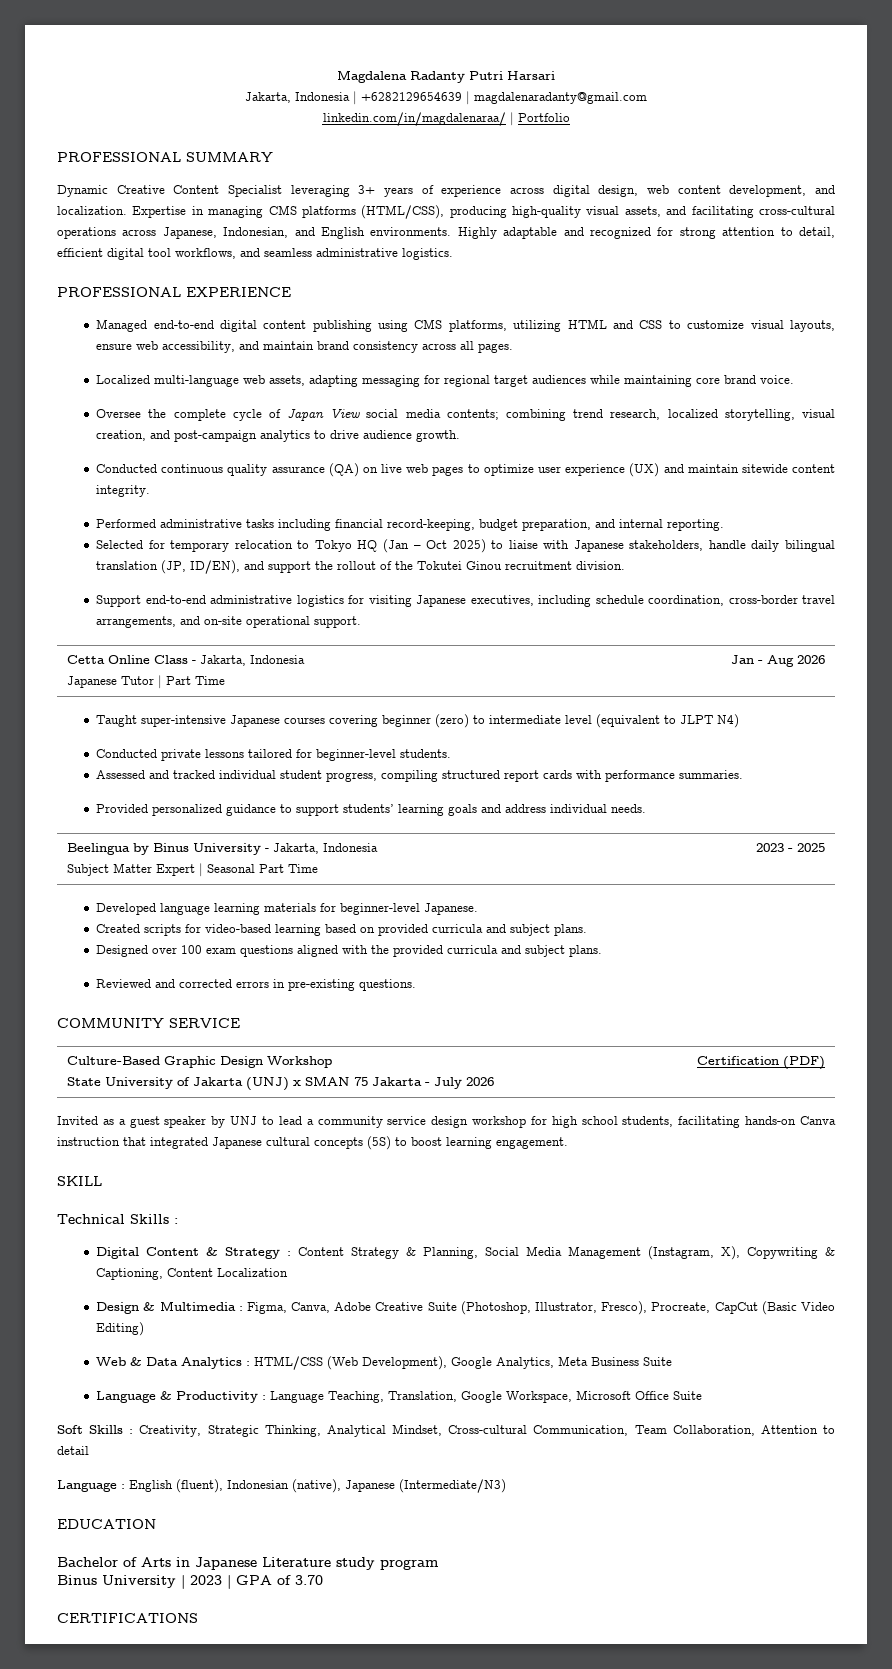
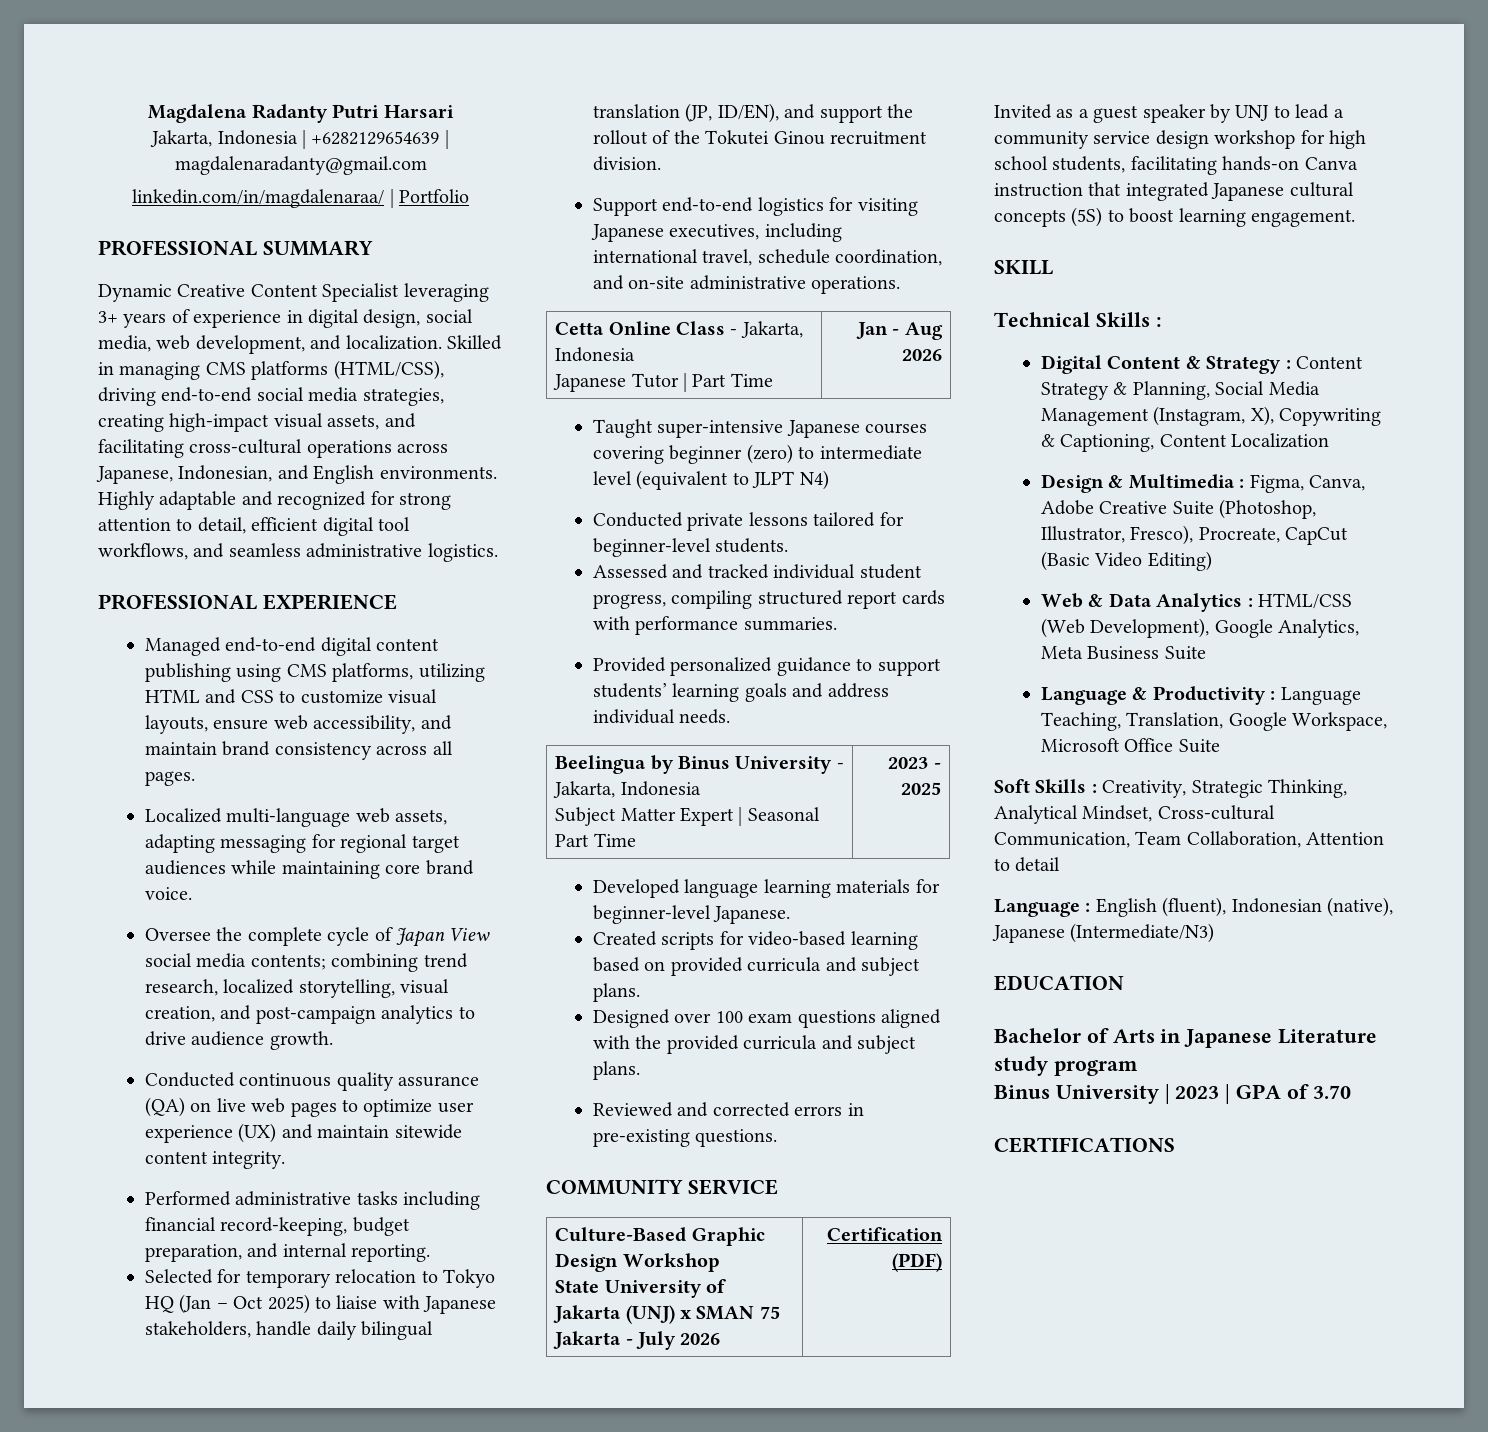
- Dynamic Creative Content Specialist leveraging 3+ years of experience across digital design, web content development, and localization.
+ Dynamic Creative Content Specialist leveraging 3+ years of experience in digital design, social media, web development, and localization.
- Expertise in managing CMS platforms (HTML/CSS), producing high-quality visual assets, and facilitating cross-cultural operations across Japanese, Indonesian, and English environments.
+ Skilled in managing CMS platforms (HTML/CSS), driving end-to-end social media strategies, creating high-impact visual assets, and facilitating cross-cultural operations across Japanese, Indonesian, and English environments.
- Support end-to-end administrative logistics for visiting Japanese executives, including schedule coordination, cross-border travel arrangements, and on-site operational support.
+ Support end-to-end logistics for visiting Japanese executives, including international travel, schedule coordination, and on-site administrative operations.

